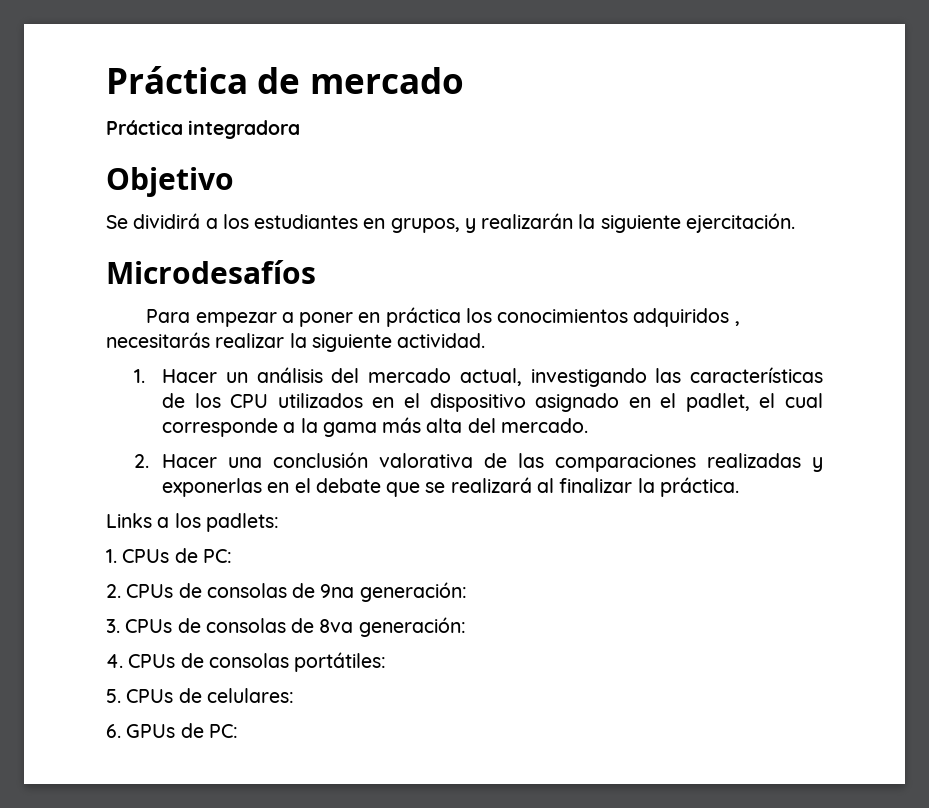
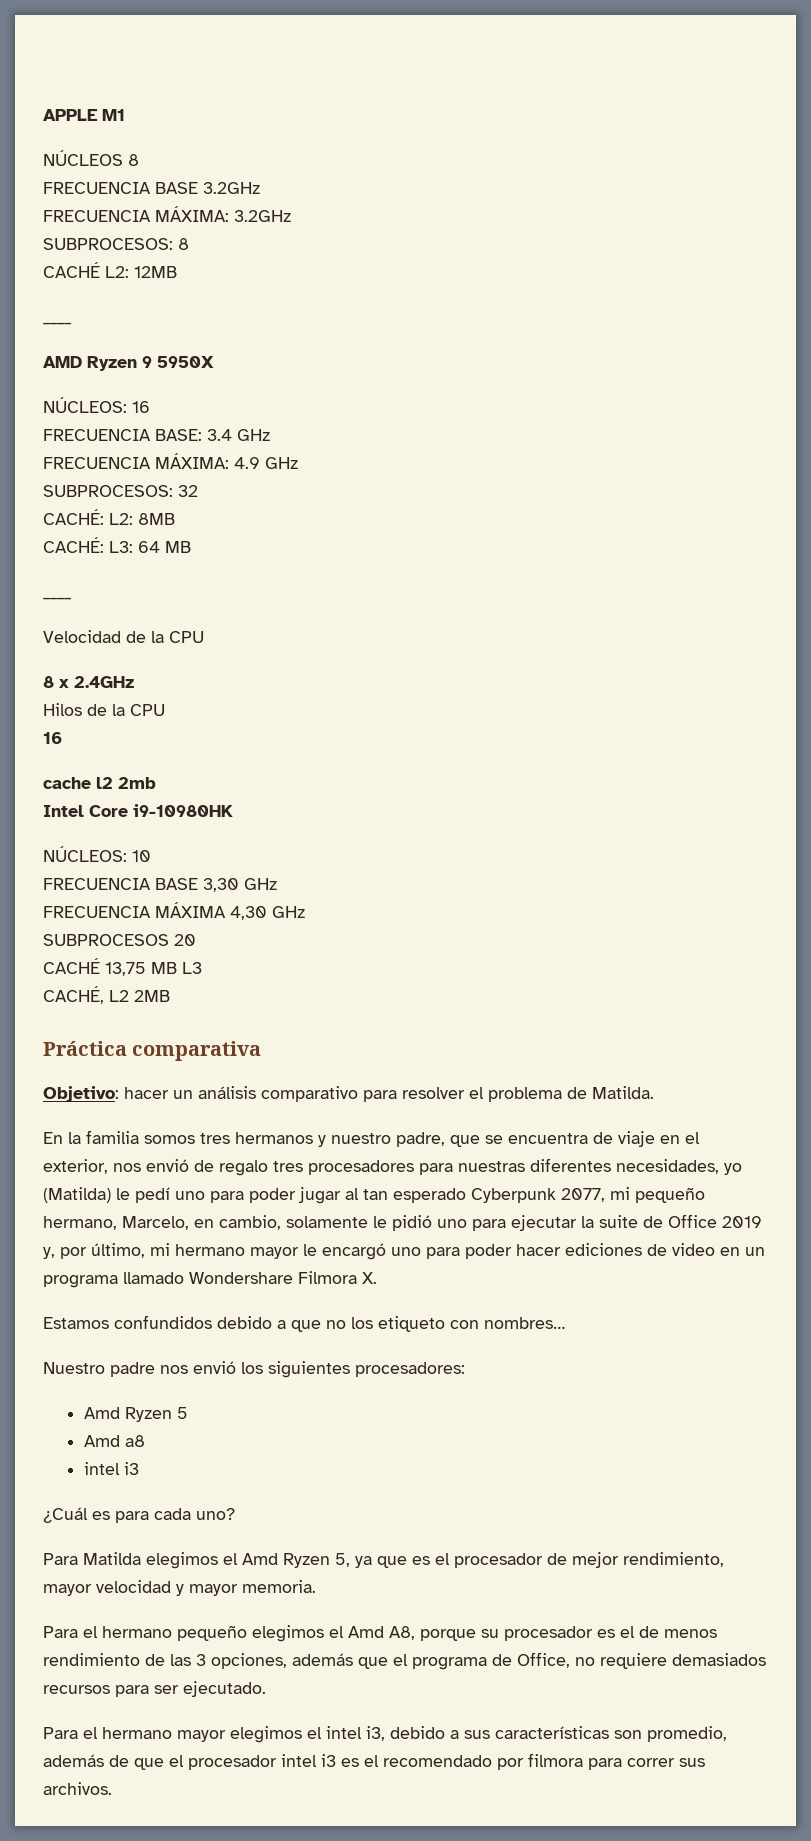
- Práctica de mercado
- Práctica integradora
- Objetivo
- Se dividirá a los estudiantes en grupos, y realizarán la siguiente ejercitación.
- Microdesafíos
- Para empezar a poner en práctica los conocimientos adquiridos , necesitarás realizar la siguiente actividad.
- 1. Hacer un análisis del mercado actual, investigando las características de los CPU utilizados en el dispositivo asignado en el padlet, el cual corresponde a la gama más alta del mercado.
- 2. Hacer una conclusión valorativa de las comparaciones realizadas y exponerlas en el debate que se realizará al finalizar la práctica.
- Links a los padlets:
- 1. CPUs de PC:
- 2. CPUs de consolas de 9na generación:
- 3. CPUs de consolas de 8va generación:
- 4. CPUs de consolas portátiles:
- 5. CPUs de celulares:
- 6. GPUs de PC:
+ APPLE M1
+ NÚCLEOS 8
+ FRECUENCIA BASE 3.2GHz
+ FRECUENCIA MÁXIMA: 3.2GHz
+ SUBPROCESOS: 8
+ CACHÉ L2: 12MB
+ ____
+ AMD Ryzen 9 5950X
+ NÚCLEOS: 16
+ FRECUENCIA BASE: 3.4 GHz
+ FRECUENCIA MÁXIMA: 4.9 GHz
+ SUBPROCESOS: 32
+ CACHÉ: L2: 8MB
+ CACHÉ: L3: 64 MB
+ ____
+ Velocidad de la CPU
+ 8 x 2.4GHz
+ Hilos de la CPU
+ 16
+ cache l2 2mb
+ Intel Core i9-10980HK
+ NÚCLEOS: 10
+ FRECUENCIA BASE 3,30 GHz
+ FRECUENCIA MÁXIMA 4,30 GHz
+ SUBPROCESOS 20
+ CACHÉ 13,75 MB L3
+ CACHÉ, L2 2MB
+ Práctica comparativa
+ Objetivo: hacer un análisis comparativo para resolver el problema de Matilda.
+ En la familia somos tres hermanos y nuestro padre, que se encuentra de viaje en el exterior, nos envió de regalo tres procesadores para nuestras diferentes necesidades, yo (Matilda) le pedí uno para poder jugar al tan esperado Cyberpunk 2077, mi pequeño hermano, Marcelo, en cambio, solamente le pidió uno para ejecutar la suite de Office 2019 y, por último, mi hermano mayor le encargó uno para poder hacer ediciones de video en un programa llamado Wondershare Filmora X.
+ Estamos confundidos debido a que no los etiqueto con nombres…
+ Nuestro padre nos envió los siguientes procesadores:
+ Amd Ryzen 5
+ Amd a8
+ intel i3
+ ¿Cuál es para cada uno?
+ Para Matilda elegimos el Amd Ryzen 5, ya que es el procesador de mejor rendimiento, mayor velocidad y mayor memoria.
+ Para el hermano pequeño elegimos el Amd A8, porque su procesador es el de menos rendimiento de las 3 opciones, además que el programa de Office, no requiere demasiados recursos para ser ejecutado.
+ Para el hermano mayor elegimos el intel i3, debido a sus características son promedio, además de que el procesador intel i3 es el recomendado por filmora para correr sus archivos.

